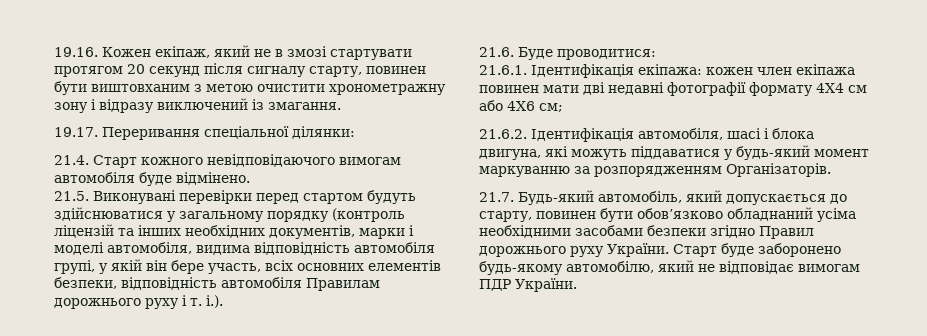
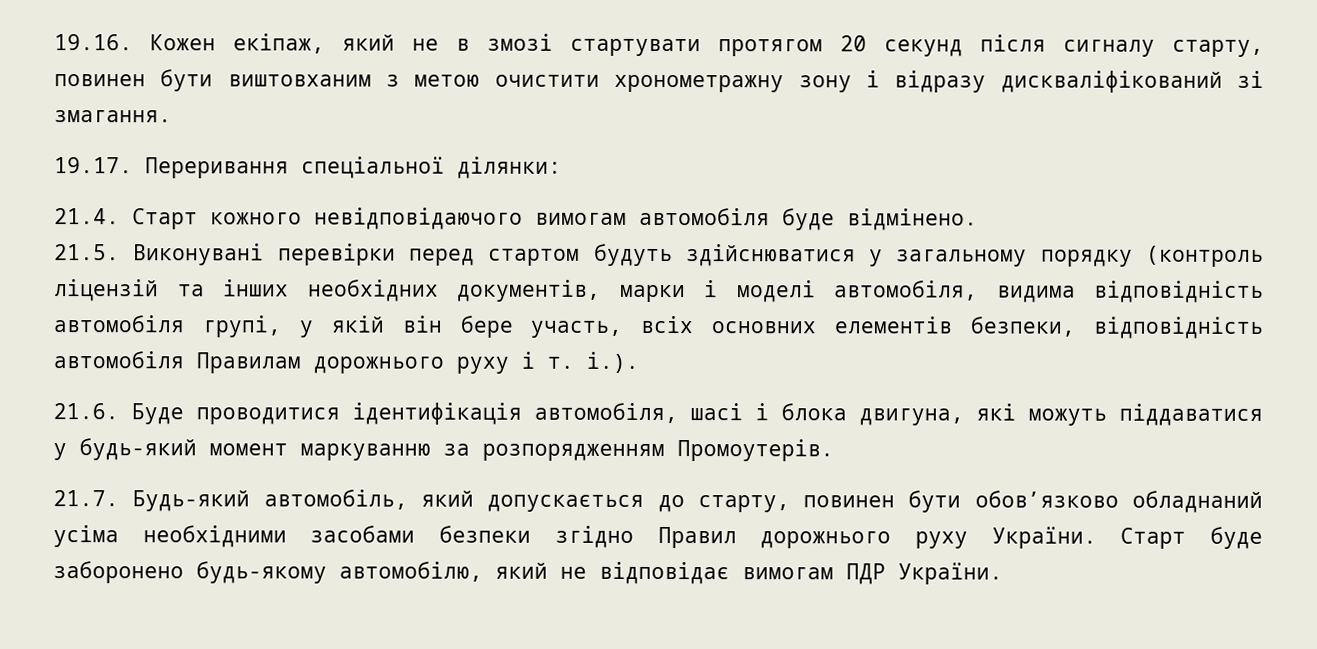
- 19.16. Кожен екіпаж, який не в змозі стартувати протягом 20 секунд після сигналу старту, повинен бути виштовханим з метою очистити хронометражну зону і відразу виключений із змагання.
+ 19.16. Кожен екіпаж, який не в змозі стартувати протягом 20 секунд після сигналу старту, повинен бути виштовханим з метою очистити хронометражну зону і відразу дискваліфікований зі змагання.
- 21.6. Буде проводитися:
- 21.6.1. Ідентифікація екіпажа: кожен член екіпажа повинен мати дві недавні фотографії формату 4Х4 см або 4Х6 см;
- 21.6.2. Ідентифікація автомобіля, шасі і блока двигуна, які можуть піддаватися у будь-який момент маркуванню за розпорядженням Організаторів.
+ 21.6. Буде проводитися ідентифікація автомобіля, шасі і блока двигуна, які можуть піддаватися у будь-який момент маркуванню за розпорядженням Промоутерів.

